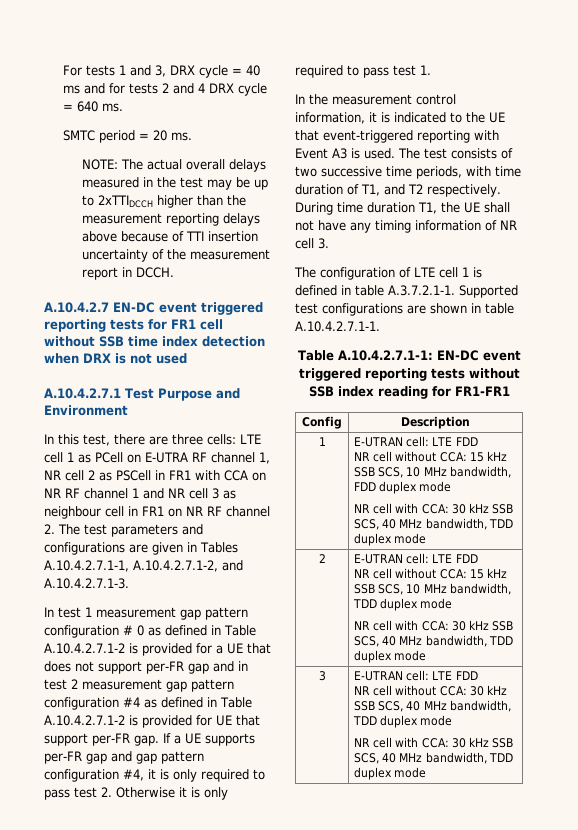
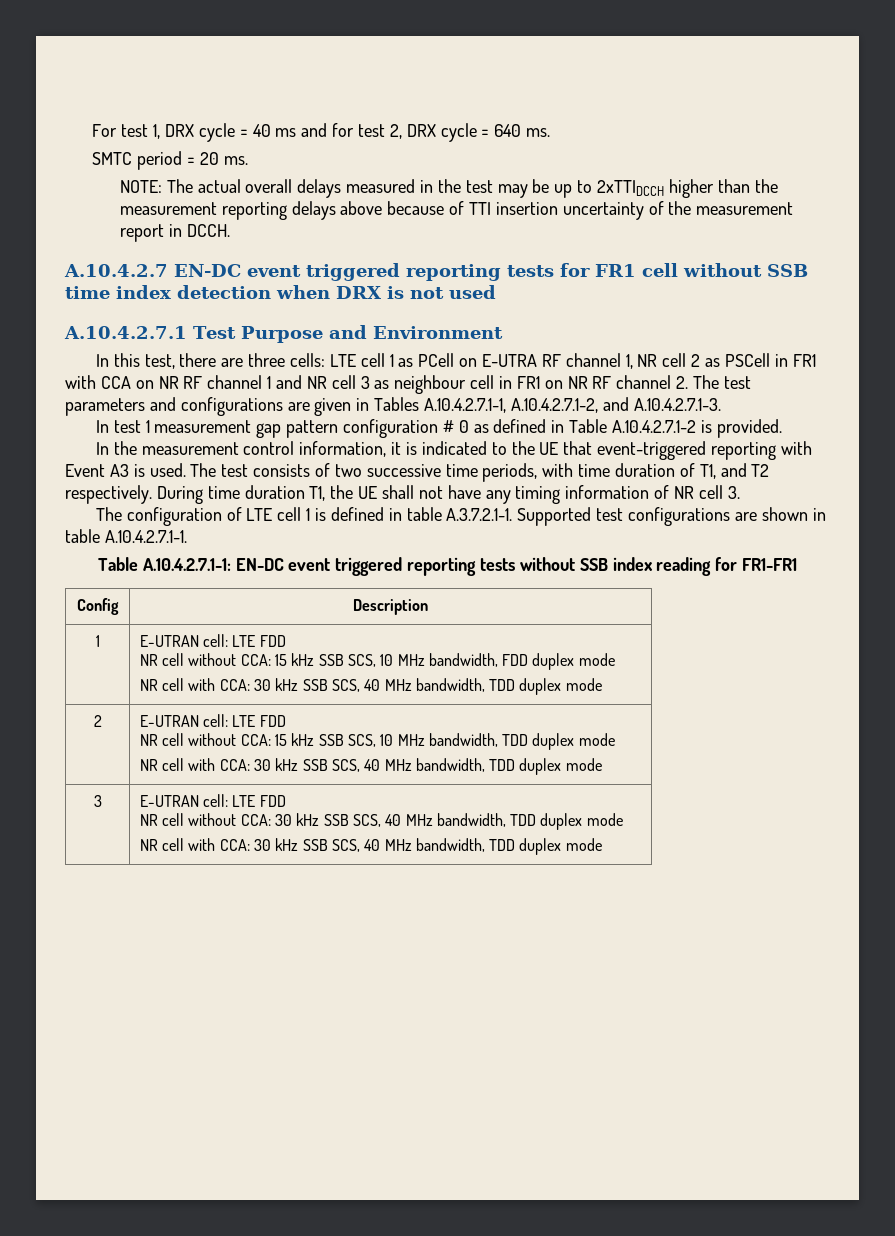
- For tests 1 and 3, DRX cycle = 40 ms and for tests 2 and 4 DRX cycle = 640 ms.
+ For test 1, DRX cycle = 40 ms and for test 2, DRX cycle = 640 ms.
- In test 1 measurement gap pattern configuration # 0 as defined in Table A.10.4.2.7.1-2 is provided for a UE that does not support per-FR gap and in test 2 measurement gap pattern configuration #4 as defined in Table A.10.4.2.7.1-2 is provided for UE that support per-FR gap. If a UE supports per-FR gap and gap pattern configuration #4, it is only required to pass test 2. Otherwise it is only required to pass test 1.
+ In test 1 measurement gap pattern configuration # 0 as defined in Table A.10.4.2.7.1-2 is provided.

